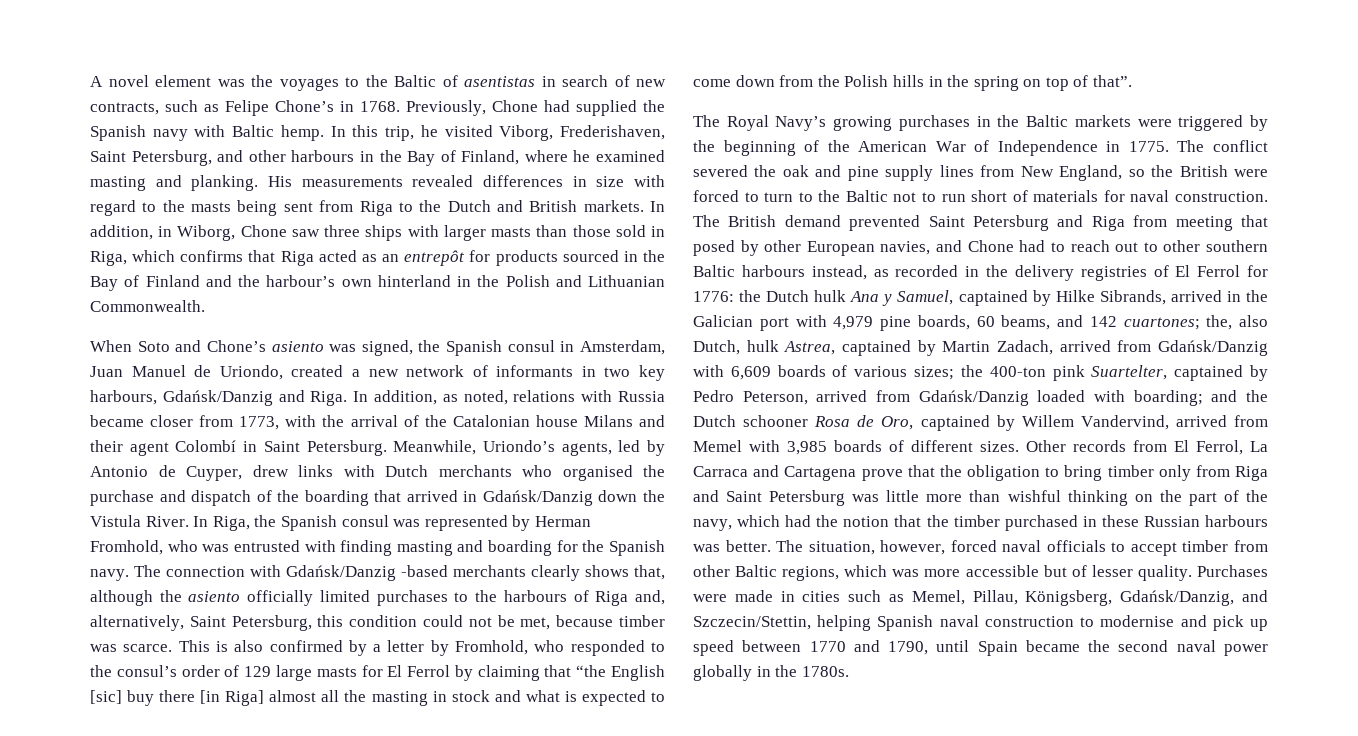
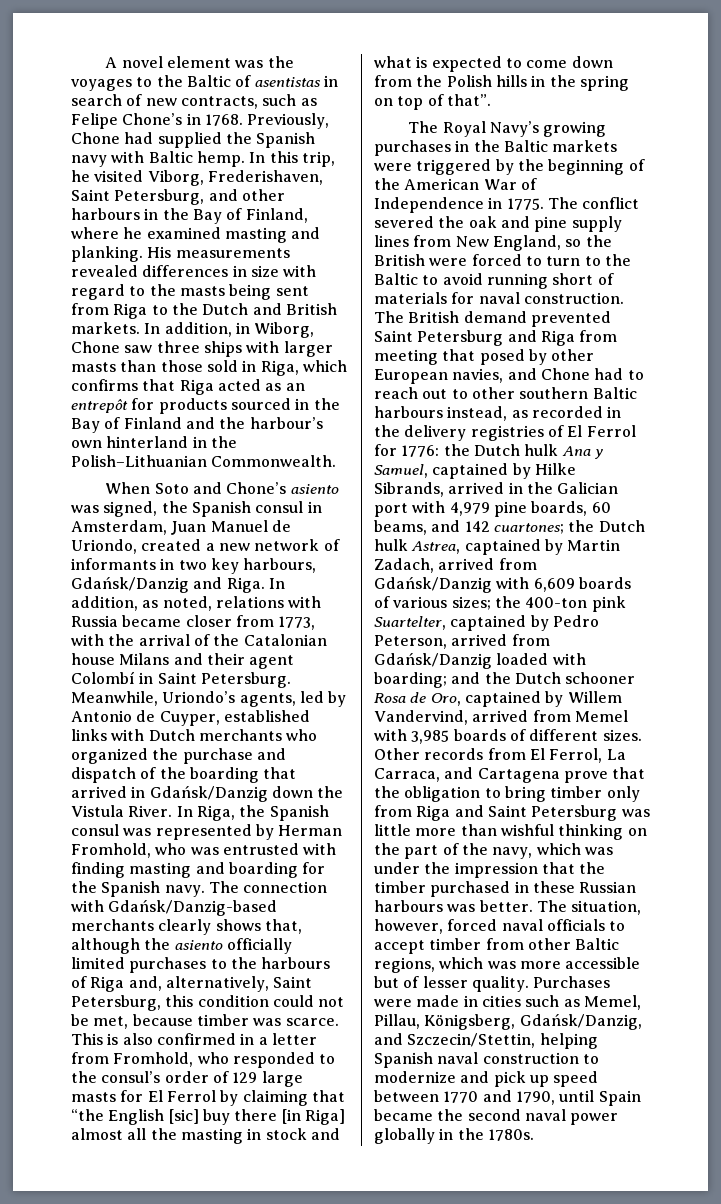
- In addition, in Wiborg, Chone saw three ships with larger masts than those sold in Riga, which confirms that Riga acted as an entrepôt for products sourced in the Bay of Finland and the harbour’s own hinterland in the Polish and Lithuanian Commonwealth.
+ In addition, in Wiborg, Chone saw three ships with larger masts than those sold in Riga, which confirms that Riga acted as an entrepôt for products sourced in the Bay of Finland and the harbour’s own hinterland in the Polish–Lithuanian Commonwealth.
- Meanwhile, Uriondo’s agents, led by Antonio de Cuyper, drew links with Dutch merchants who organised the purchase and dispatch of the boarding that arrived in Gdańsk/Danzig down the Vistula River.
+ Meanwhile, Uriondo’s agents, led by Antonio de Cuyper, established links with Dutch merchants who organized the purchase and dispatch of the boarding that arrived in Gdańsk/Danzig down the Vistula River.
- The connection with Gdańsk/Danzig -based merchants clearly shows that, although the asiento officially limited purchases to the harbours of Riga and, alternatively, Saint Petersburg, this condition could not be met, because timber was scarce.
+ The connection with Gdańsk/Danzig-based merchants clearly shows that, although the asiento officially limited purchases to the harbours of Riga and, alternatively, Saint Petersburg, this condition could not be met, because timber was scarce.
- This is also confirmed by a letter by Fromhold, who responded to the consul’s order of 129 large masts for El Ferrol by claiming that “the English [sic] buy there [in Riga] almost all the masting in stock and what is expected to come down from the Polish hills in the spring on top of that”.
+ This is also confirmed in a letter from Fromhold, who responded to the consul’s order of 129 large masts for El Ferrol by claiming that “the English [sic] buy there [in Riga] almost all the masting in stock and what is expected to come down from the Polish hills in the spring on top of that”.
- The conflict severed the oak and pine supply lines from New England, so the British were forced to turn to the Baltic not to run short of materials for naval construction.
+ The conflict severed the oak and pine supply lines from New England, so the British were forced to turn to the Baltic to avoid running short of materials for naval construction.
- the, also Dutch, hulk Astrea, captained by Martin Zadach, arrived from Gdańsk/Danzig with 6,609 boards of various sizes;
+ the Dutch hulk Astrea, captained by Martin Zadach, arrived from Gdańsk/Danzig with 6,609 boards of various sizes;
- Other records from El Ferrol, La Carraca and Cartagena prove that the obligation to bring timber only from Riga and Saint Petersburg was little more than wishful thinking on the part of the navy, which had the notion that the timber purchased in these Russian harbours was better.
+ Other records from El Ferrol, La Carraca, and Cartagena prove that the obligation to bring timber only from Riga and Saint Petersburg was little more than wishful thinking on the part of the navy, which was under the impression that the timber purchased in these Russian harbours was better.
- Purchases were made in cities such as Memel, Pillau, Königsberg, Gdańsk/Danzig, and Szczecin/Stettin, helping Spanish naval construction to modernise and pick up speed between 1770 and 1790, until Spain became the second naval power globally in the 1780s.
+ Purchases were made in cities such as Memel, Pillau, Königsberg, Gdańsk/Danzig, and Szczecin/Stettin, helping Spanish naval construction to modernize and pick up speed between 1770 and 1790, until Spain became the second naval power globally in the 1780s.

